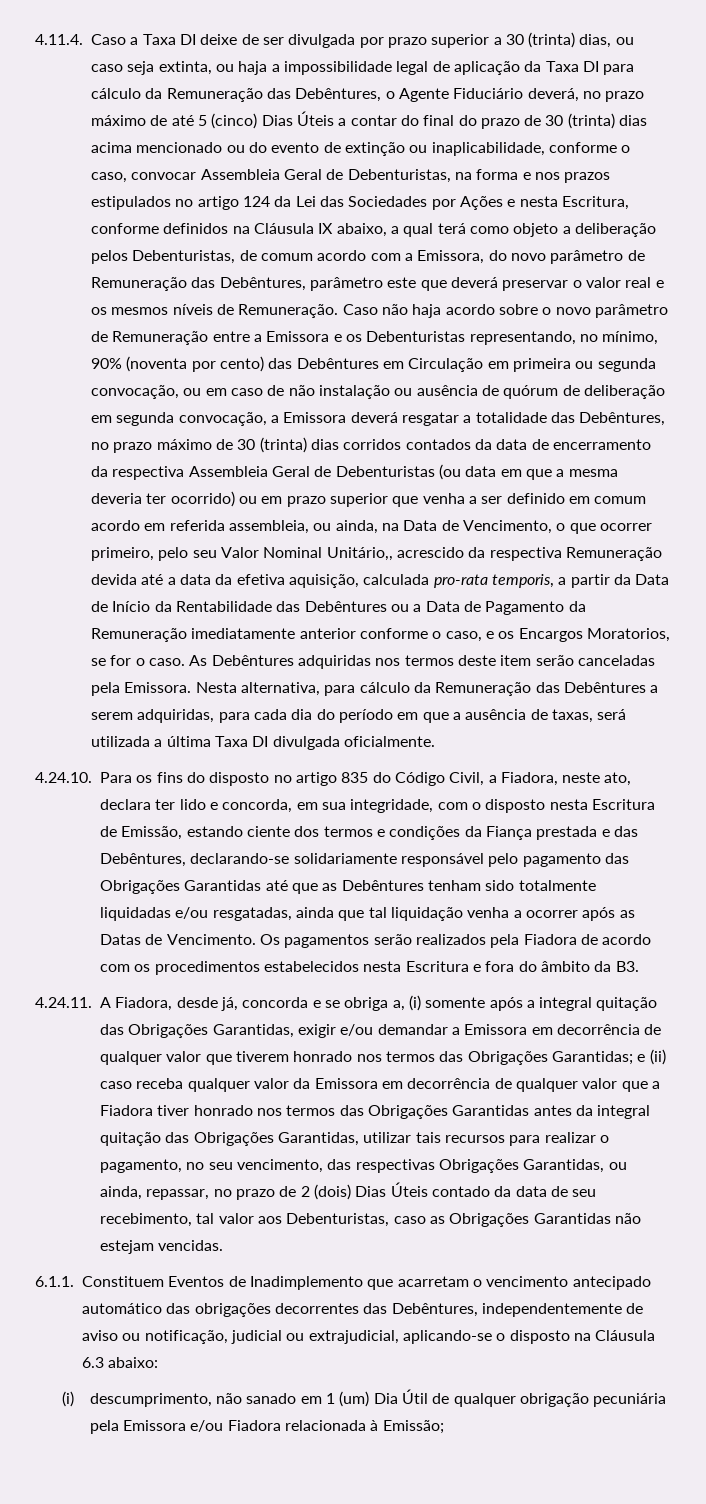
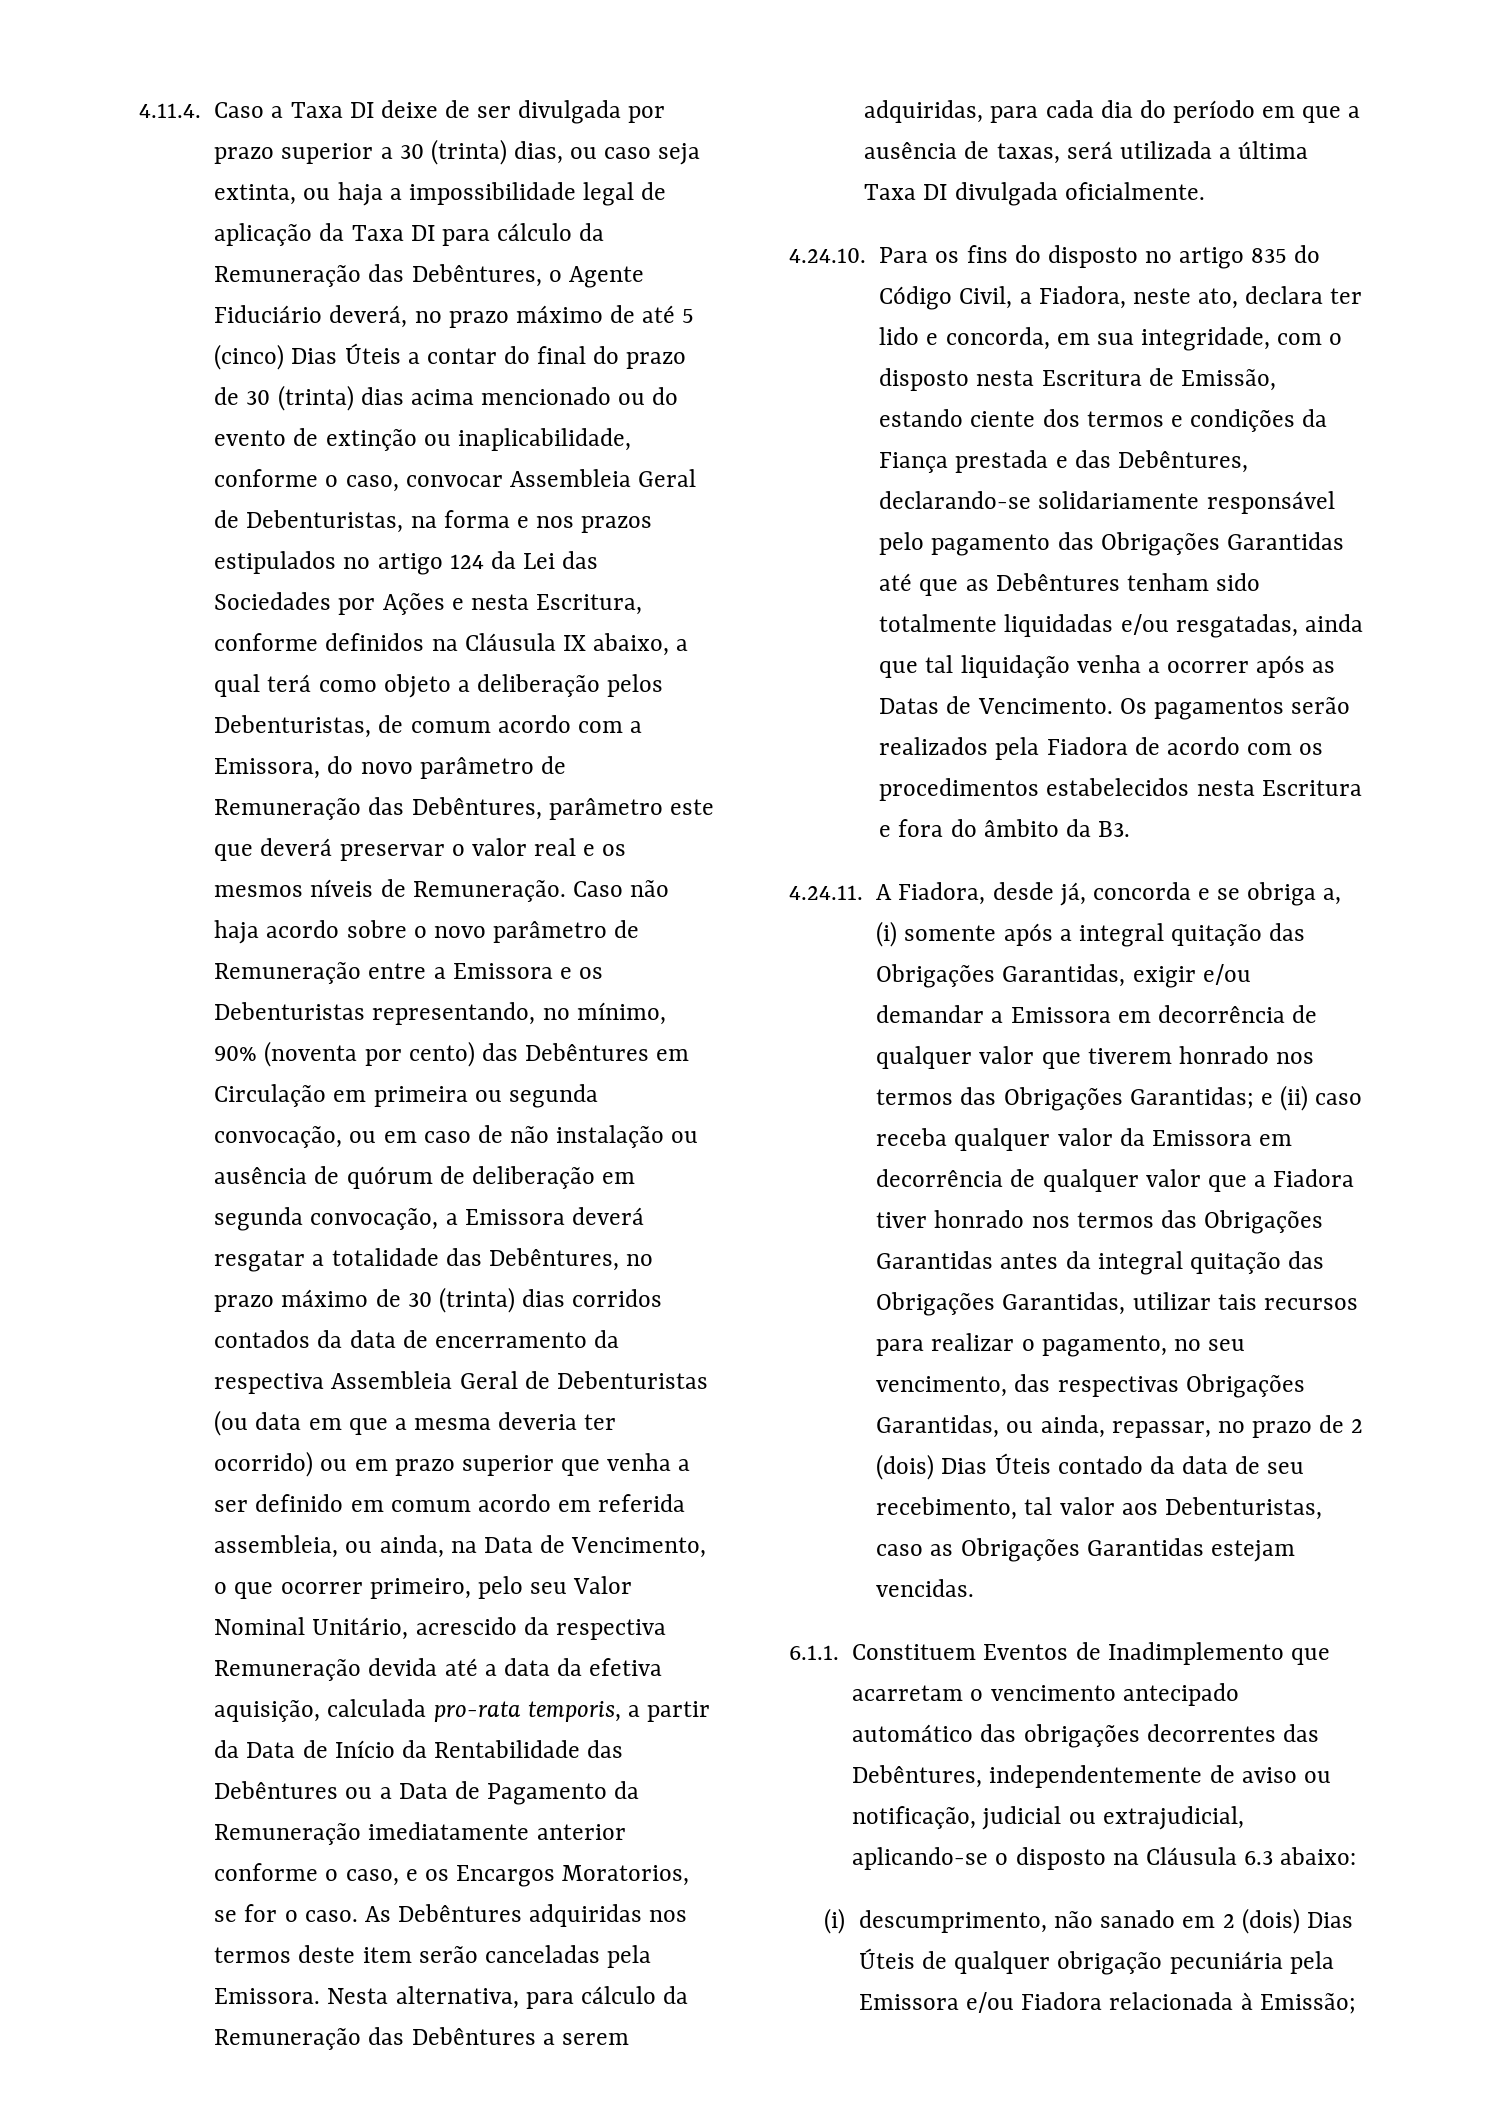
- Caso não haja acordo sobre o novo parâmetro de Remuneração entre a Emissora e os Debenturistas representando, no mínimo, 90% (noventa por cento) das Debêntures em Circulação em primeira ou segunda convocação, ou em caso de não instalação ou ausência de quórum de deliberação em segunda convocação, a Emissora deverá resgatar a totalidade das Debêntures, no prazo máximo de 30 (trinta) dias corridos contados da data de encerramento da respectiva Assembleia Geral de Debenturistas (ou data em que a mesma deveria ter ocorrido) ou em prazo superior que venha a ser definido em comum acordo em referida assembleia, ou ainda, na Data de Vencimento, o que ocorrer primeiro, pelo seu Valor Nominal Unitário,, acrescido da respectiva Remuneração devida até a data da efetiva aquisição, calculada pro-rata temporis, a partir da Data de Início da Rentabilidade das Debêntures ou a Data de Pagamento da Remuneração imediatamente anterior conforme o caso, e os Encargos Moratorios, se for o caso.
+ Caso não haja acordo sobre o novo parâmetro de Remuneração entre a Emissora e os Debenturistas representando, no mínimo, 90% (noventa por cento) das Debêntures em Circulação em primeira ou segunda convocação, ou em caso de não instalação ou ausência de quórum de deliberação em segunda convocação, a Emissora deverá resgatar a totalidade das Debêntures, no prazo máximo de 30 (trinta) dias corridos contados da data de encerramento da respectiva Assembleia Geral de Debenturistas (ou data em que a mesma deveria ter ocorrido) ou em prazo superior que venha a ser definido em comum acordo em referida assembleia, ou ainda, na Data de Vencimento, o que ocorrer primeiro, pelo seu Valor Nominal Unitário, acrescido da respectiva Remuneração devida até a data da efetiva aquisição, calculada pro-rata temporis, a partir da Data de Início da Rentabilidade das Debêntures ou a Data de Pagamento da Remuneração imediatamente anterior conforme o caso, e os Encargos Moratorios, se for o caso.
- e (ii) caso receba qualquer valor da Emissora em decorrência de qualquer valor que a Fiadora tiver honrado nos termos das Obrigações Garantidas antes da integral quitação das Obrigações Garantidas, utilizar tais recursos para realizar o pagamento, no seu vencimento, das respectivas Obrigações Garantidas, ou ainda, repassar, no prazo de 2 (dois) Dias Úteis contado da data de seu recebimento, tal valor aos Debenturistas, caso as Obrigações Garantidas não estejam vencidas.
+ e (ii) caso receba qualquer valor da Emissora em decorrência de qualquer valor que a Fiadora tiver honrado nos termos das Obrigações Garantidas antes da integral quitação das Obrigações Garantidas, utilizar tais recursos para realizar o pagamento, no seu vencimento, das respectivas Obrigações Garantidas, ou ainda, repassar, no prazo de 2 (dois) Dias Úteis contado da data de seu recebimento, tal valor aos Debenturistas, caso as Obrigações Garantidas estejam vencidas.
- (i) descumprimento, não sanado em 1 (um) Dia Útil de qualquer obrigação pecuniária pela Emissora e/ou Fiadora relacionada à Emissão;
+ (i) descumprimento, não sanado em 2 (dois) Dias Úteis de qualquer obrigação pecuniária pela Emissora e/ou Fiadora relacionada à Emissão;

